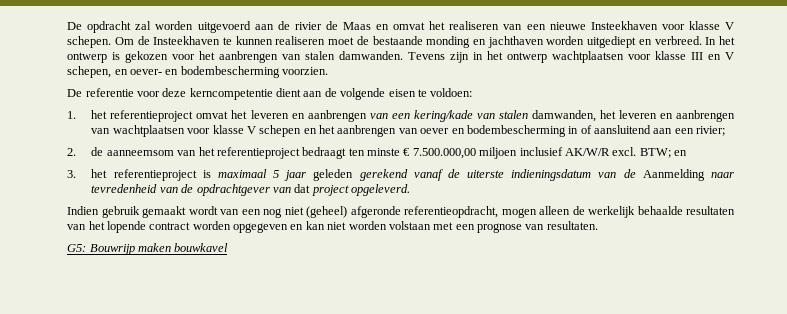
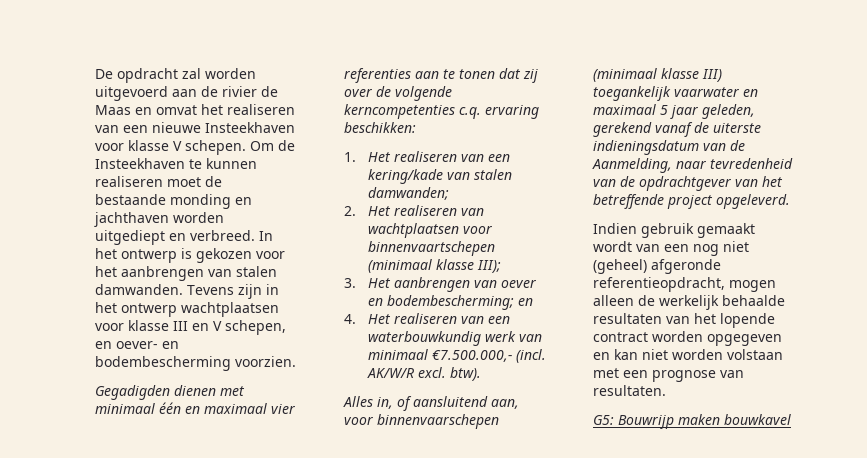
- De referentie voor deze kerncompetentie dient aan de volgende eisen te voldoen:
- 1. het referentieproject omvat het leveren en aanbrengen van een kering/kade van stalen damwanden, het leveren en aanbrengen van wachtplaatsen voor klasse V schepen en het aanbrengen van oever en bodembescherming in of aansluitend aan een rivier;
- 2. de aanneemsom van het referentieproject bedraagt ten minste € 7.500.000,00 miljoen inclusief AK/W/R excl. BTW; en
- 3. het referentieproject is maximaal 5 jaar geleden gerekend vanaf de uiterste indieningsdatum van de Aanmelding naar tevredenheid van de opdrachtgever van dat project opgeleverd.
+ Gegadigden dienen met minimaal één en maximaal vier referenties aan te tonen dat zij over de volgende kerncompetenties c.q. ervaring beschikken:
+ 1. Het realiseren van een kering/kade van stalen damwanden;
+ 2. Het realiseren van wachtplaatsen voor binnenvaartschepen (minimaal klasse III);
+ 3. Het aanbrengen van oever en bodembescherming; en
+ 4. Het realiseren van een waterbouwkundig werk van minimaal €7.500.000,- (incl. AK/W/R excl. btw).
+ Alles in, of aansluitend aan, voor binnenvaarschepen (minimaal klasse III) toegankelijk vaarwater en maximaal 5 jaar geleden, gerekend vanaf de uiterste indieningsdatum van de Aanmelding, naar tevredenheid van de opdrachtgever van het betreffende project opgeleverd.

